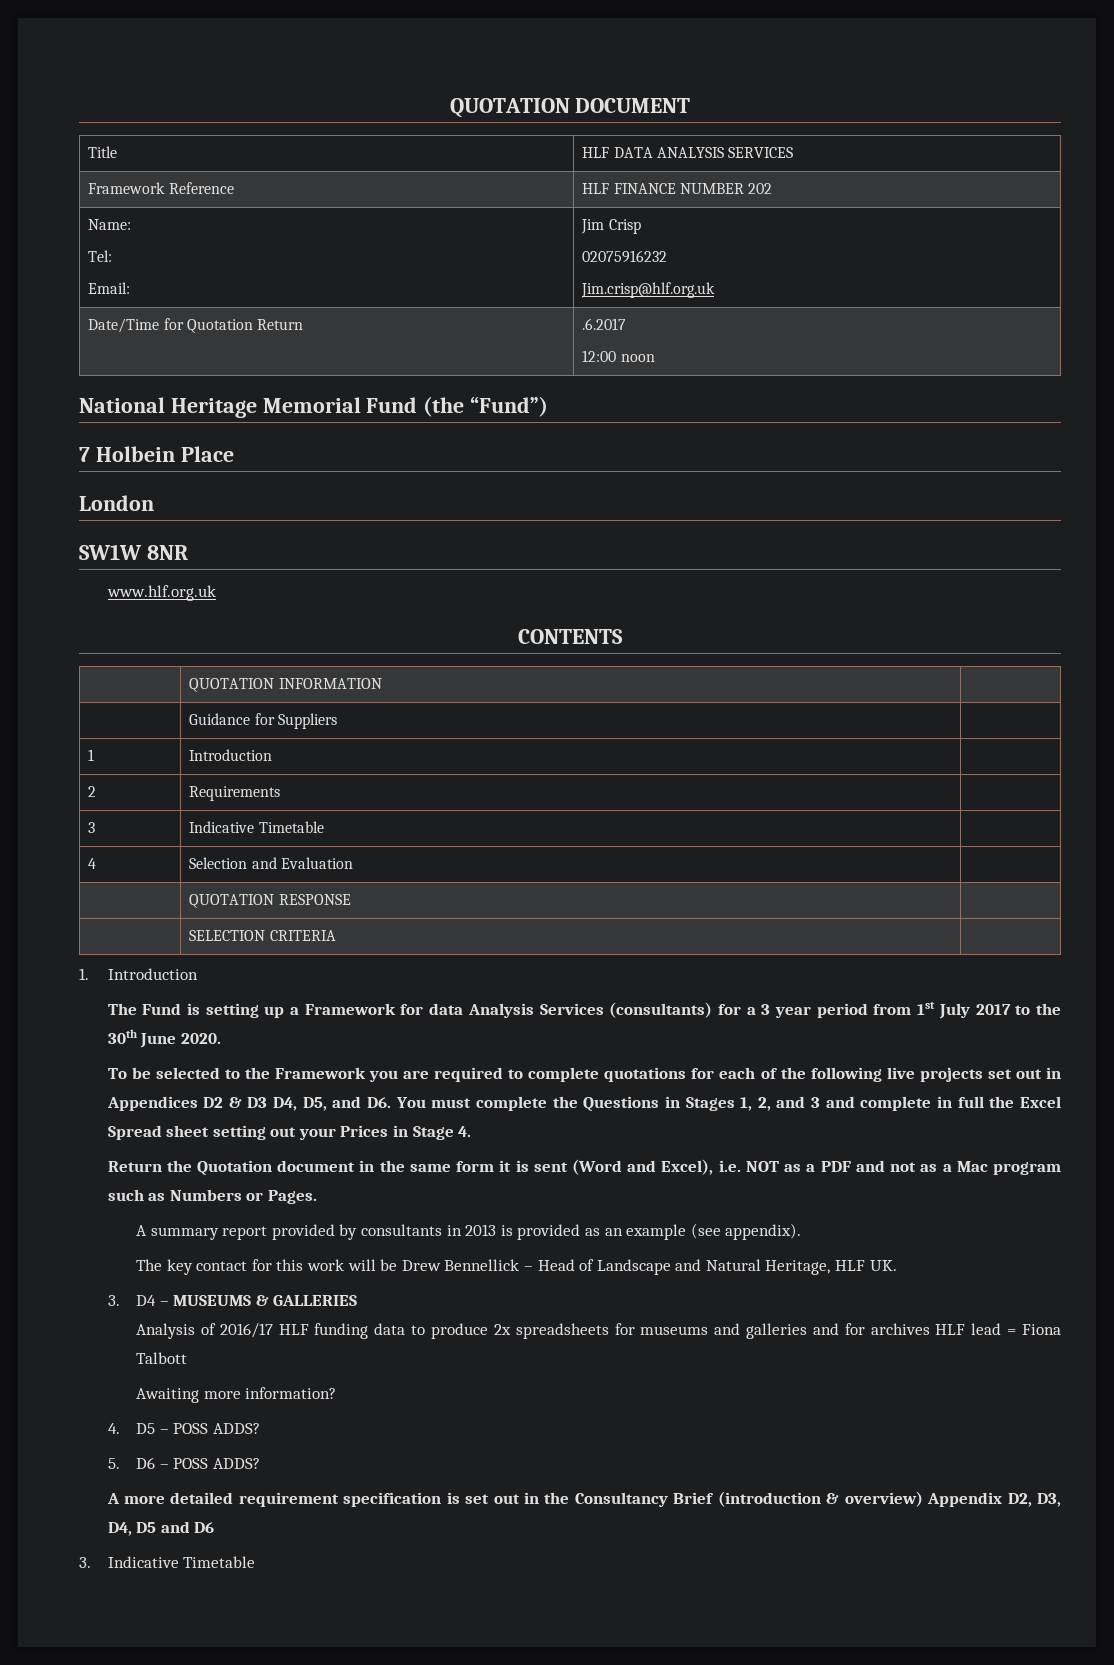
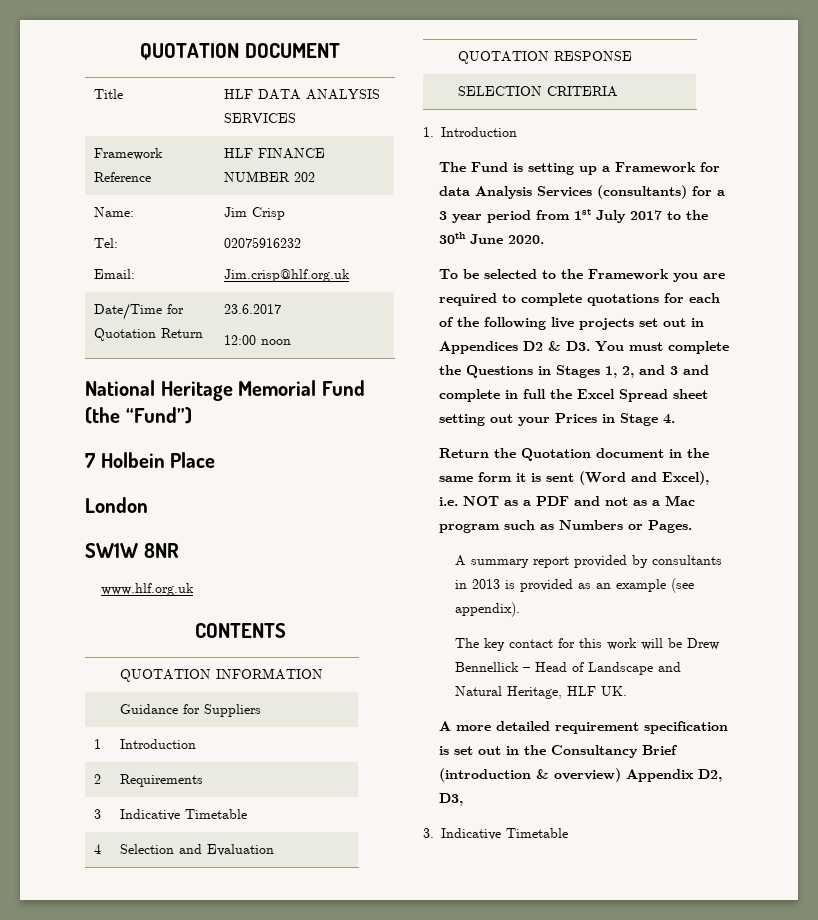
- Date/Time for Quotation Return | .6.2017
+ Date/Time for Quotation Return | 23.6.2017
- To be selected to the Framework you are required to complete quotations for each of the following live projects set out in Appendices D2 & D3 D4, D5, and D6. You must complete the Questions in Stages 1, 2, and 3 and complete in full the Excel Spread sheet setting out your Prices in Stage 4.
+ To be selected to the Framework you are required to complete quotations for each of the following live projects set out in Appendices D2 & D3. You must complete the Questions in Stages 1, 2, and 3 and complete in full the Excel Spread sheet setting out your Prices in Stage 4.
- 3. D4 – MUSEUMS & GALLERIES
- Analysis of 2016/17 HLF funding data to produce 2x spreadsheets for museums and galleries and for archives HLF lead = Fiona Talbott
- Awaiting more information?
- 4. D5 – POSS ADDS?
- 5. D6 – POSS ADDS?
- A more detailed requirement specification is set out in the Consultancy Brief (introduction & overview) Appendix D2, D3, D4, D5 and D6
+ A more detailed requirement specification is set out in the Consultancy Brief (introduction & overview) Appendix D2, D3,

